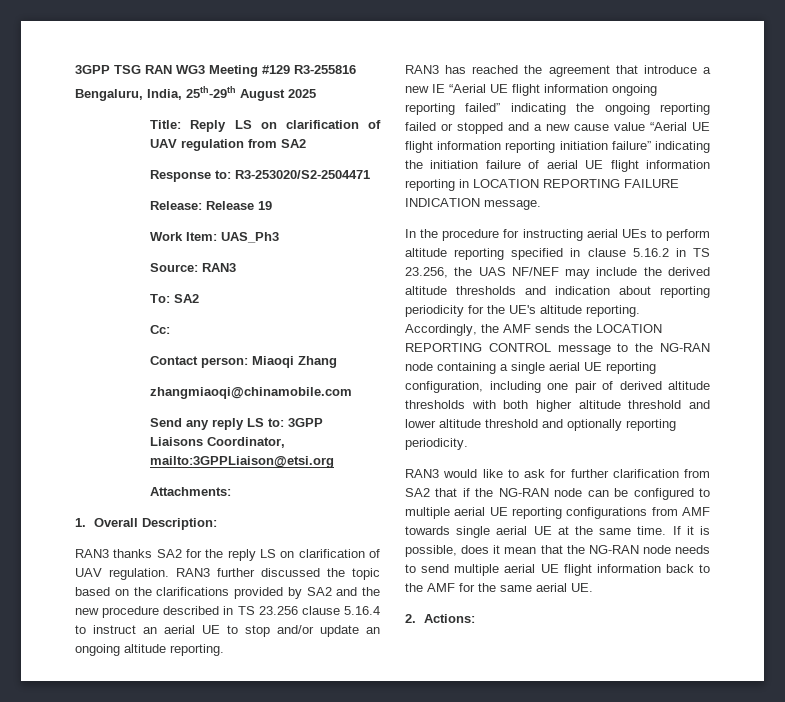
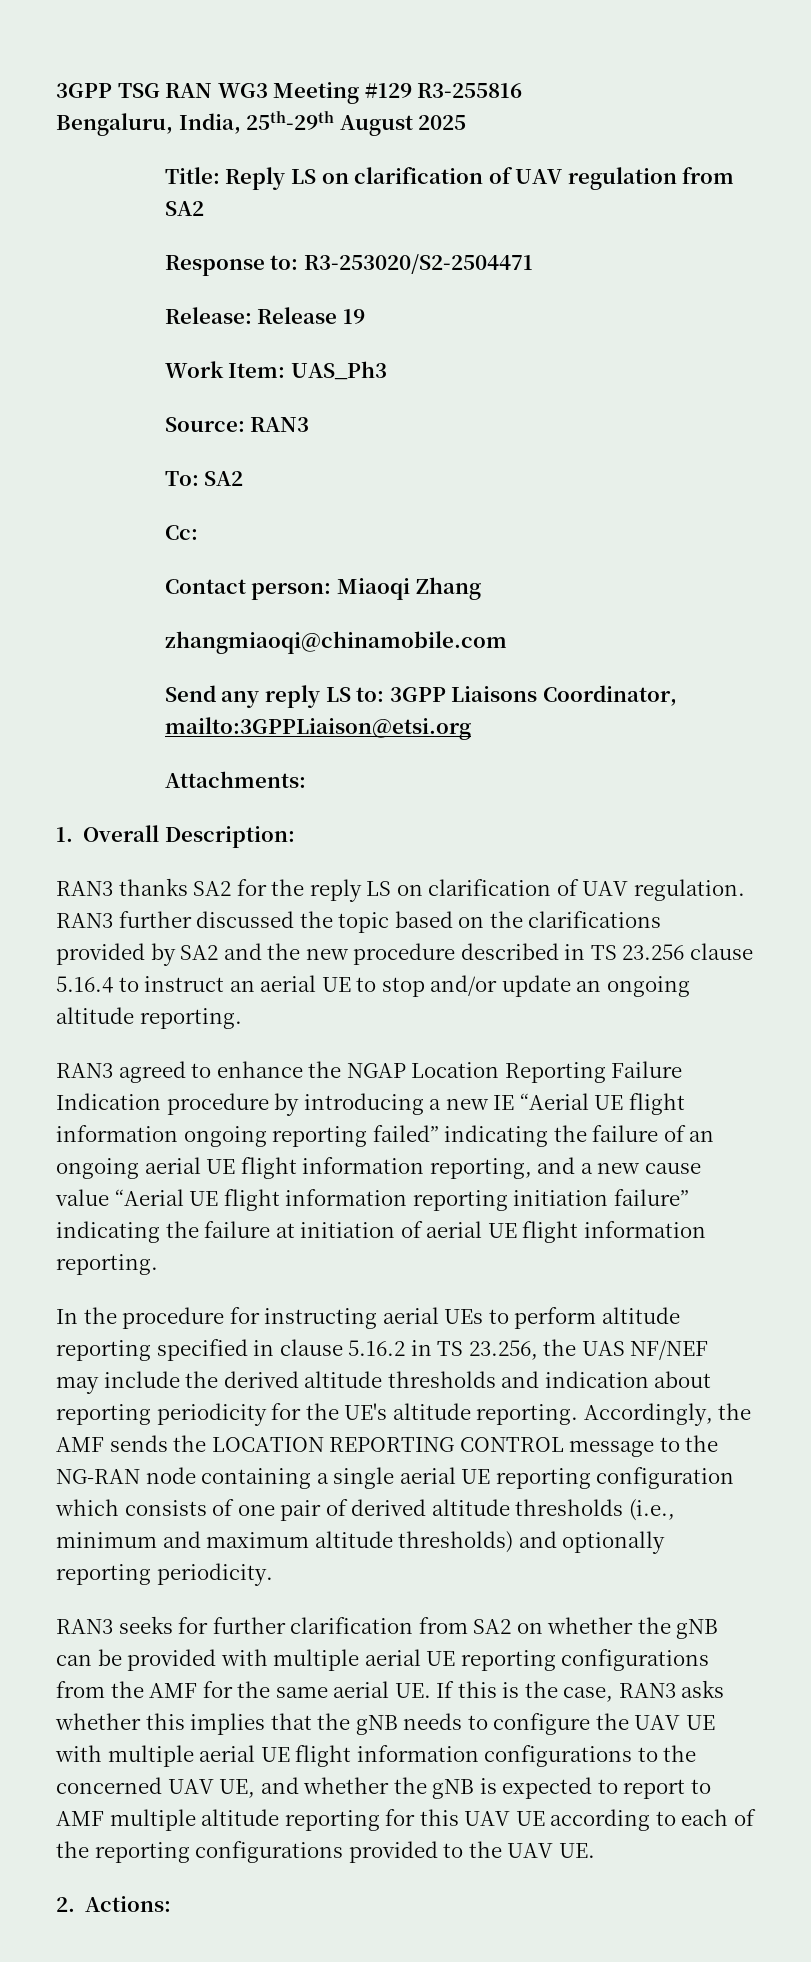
- RAN3 has reached the agreement that introduce a new IE “Aerial UE flight information ongoing reporting failed” indicating the ongoing reporting failed or stopped and a new cause value “Aerial UE flight information reporting initiation failure” indicating the initiation failure of aerial UE flight information reporting in LOCATION REPORTING FAILURE INDICATION message.
+ RAN3 agreed to enhance the NGAP Location Reporting Failure Indication procedure by introducing a new IE “Aerial UE flight information ongoing reporting failed” indicating the failure of an ongoing aerial UE flight information reporting, and a new cause value “Aerial UE flight information reporting initiation failure” indicating the failure at initiation of aerial UE flight information reporting.
- Accordingly, the AMF sends the LOCATION REPORTING CONTROL message to the NG-RAN node containing a single aerial UE reporting configuration, including one pair of derived altitude thresholds with both higher altitude threshold and lower altitude threshold and optionally reporting periodicity.
+ Accordingly, the AMF sends the LOCATION REPORTING CONTROL message to the NG-RAN node containing a single aerial UE reporting configuration which consists of one pair of derived altitude thresholds (i.e., minimum and maximum altitude thresholds) and optionally reporting periodicity.
- RAN3 would like to ask for further clarification from SA2 that if the NG-RAN node can be configured to multiple aerial UE reporting configurations from AMF towards single aerial UE at the same time. If it is possible, does it mean that the NG-RAN node needs to send multiple aerial UE flight information back to the AMF for the same aerial UE.
+ RAN3 seeks for further clarification from SA2 on whether the gNB can be provided with multiple aerial UE reporting configurations from the AMF for the same aerial UE. If this is the case, RAN3 asks whether this implies that the gNB needs to configure the UAV UE with multiple aerial UE flight information configurations to the concerned UAV UE, and whether the gNB is expected to report to AMF multiple altitude reporting for this UAV UE according to each of the reporting configurations provided to the UAV UE.

